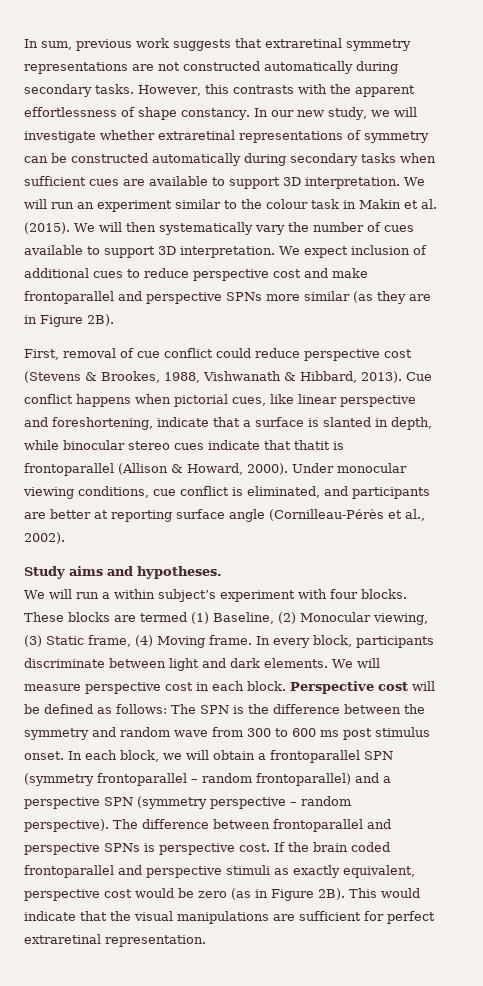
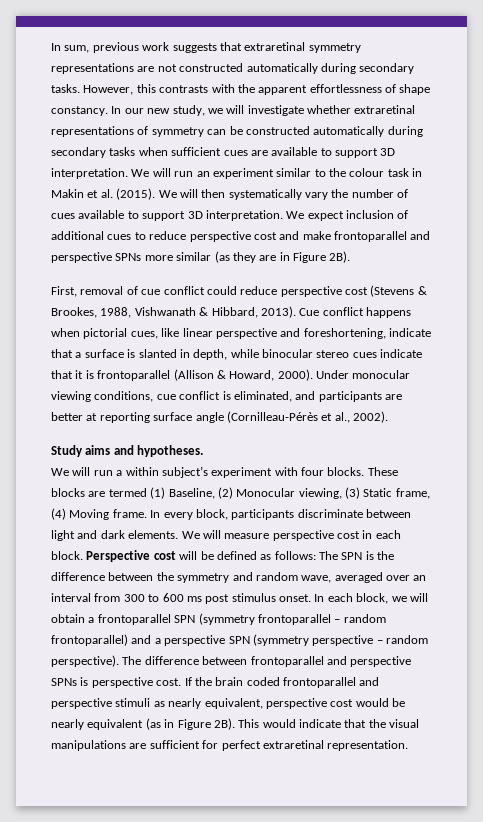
- Cue conflict happens when pictorial cues, like linear perspective and foreshortening, indicate that a surface is slanted in depth, while binocular stereo cues indicate that thatit is frontoparallel (Allison & Howard, 2000).
+ Cue conflict happens when pictorial cues, like linear perspective and foreshortening, indicate that a surface is slanted in depth, while binocular stereo cues indicate that it is frontoparallel (Allison & Howard, 2000).
- Perspective cost will be defined as follows: The SPN is the difference between the symmetry and random wave from 300 to 600 ms post stimulus onset.
+ Perspective cost will be defined as follows: The SPN is the difference between the symmetry and random wave, averaged over an interval from 300 to 600 ms post stimulus onset.
- If the brain coded frontoparallel and perspective stimuli as exactly equivalent, perspective cost would be zero (as in Figure 2B).
+ If the brain coded frontoparallel and perspective stimuli as nearly equivalent, perspective cost would be nearly equivalent (as in Figure 2B).

